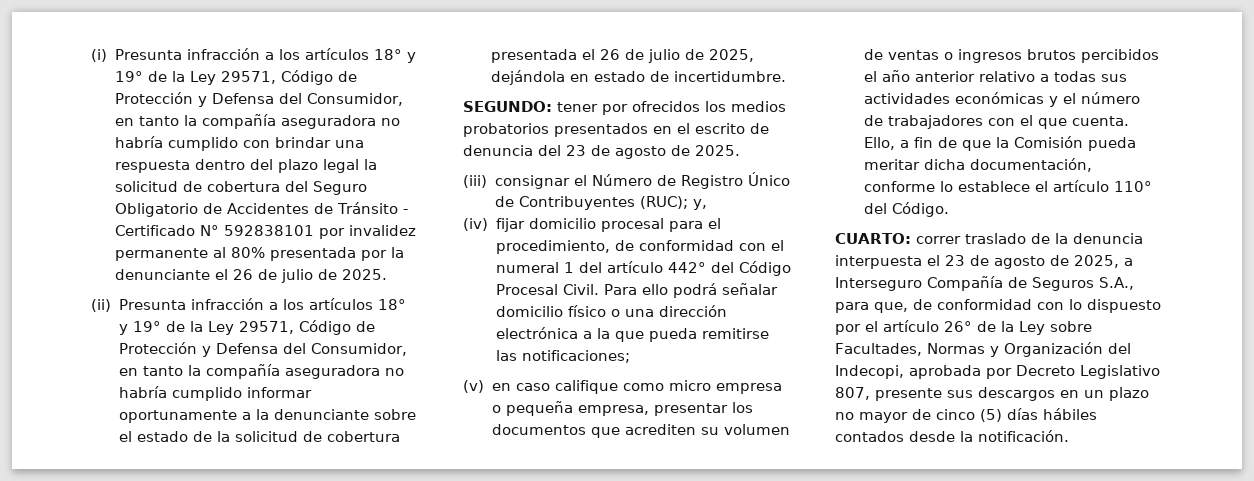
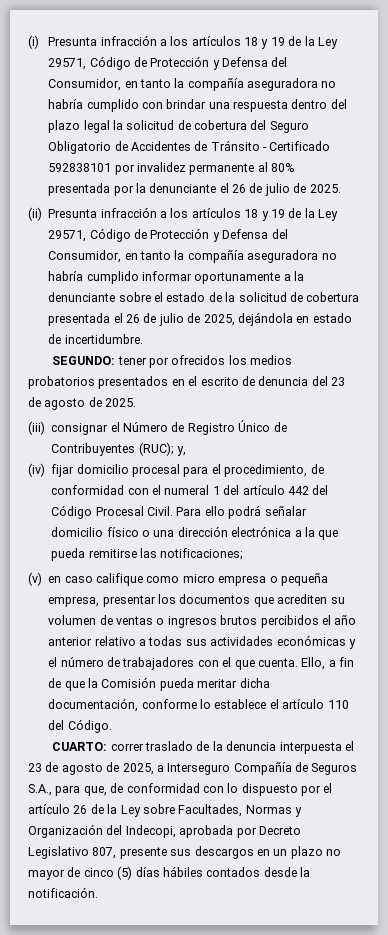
- (i) Presunta infracción a los artículos 18° y 19° de la Ley 29571, Código de Protección y Defensa del Consumidor, en tanto la compañía aseguradora no habría cumplido con brindar una respuesta dentro del plazo legal la solicitud de cobertura del Seguro Obligatorio de Accidentes de Tránsito - Certificado N° 592838101 por invalidez permanente al 80% presentada por la denunciante el 26 de julio de 2025.
+ (i) Presunta infracción a los artículos 18 y 19 de la Ley 29571, Código de Protección y Defensa del Consumidor, en tanto la compañía aseguradora no habría cumplido con brindar una respuesta dentro del plazo legal la solicitud de cobertura del Seguro Obligatorio de Accidentes de Tránsito - Certificado 592838101 por invalidez permanente al 80% presentada por la denunciante el 26 de julio de 2025.
- (ii) Presunta infracción a los artículos 18° y 19° de la Ley 29571, Código de Protección y Defensa del Consumidor, en tanto la compañía aseguradora no habría cumplido informar oportunamente a la denunciante sobre el estado de la solicitud de cobertura presentada el 26 de julio de 2025, dejándola en estado de incertidumbre.
+ (ii) Presunta infracción a los artículos 18 y 19 de la Ley 29571, Código de Protección y Defensa del Consumidor, en tanto la compañía aseguradora no habría cumplido informar oportunamente a la denunciante sobre el estado de la solicitud de cobertura presentada el 26 de julio de 2025, dejándola en estado de incertidumbre.
- (iv) fijar domicilio procesal para el procedimiento, de conformidad con el numeral 1 del artículo 442° del Código Procesal Civil.
+ (iv) fijar domicilio procesal para el procedimiento, de conformidad con el numeral 1 del artículo 442 del Código Procesal Civil.
- Ello, a fin de que la Comisión pueda meritar dicha documentación, conforme lo establece el artículo 110° del Código.
+ Ello, a fin de que la Comisión pueda meritar dicha documentación, conforme lo establece el artículo 110 del Código.
- correr traslado de la denuncia interpuesta el 23 de agosto de 2025, a Interseguro Compañía de Seguros S.A., para que, de conformidad con lo dispuesto por el artículo 26° de la Ley sobre Facultades, Normas y Organización del Indecopi, aprobada por Decreto Legislativo 807, presente sus descargos en un plazo no mayor de cinco (5) días hábiles contados desde la notificación.
+ correr traslado de la denuncia interpuesta el 23 de agosto de 2025, a Interseguro Compañía de Seguros S.A., para que, de conformidad con lo dispuesto por el artículo 26 de la Ley sobre Facultades, Normas y Organización del Indecopi, aprobada por Decreto Legislativo 807, presente sus descargos en un plazo no mayor de cinco (5) días hábiles contados desde la notificación.

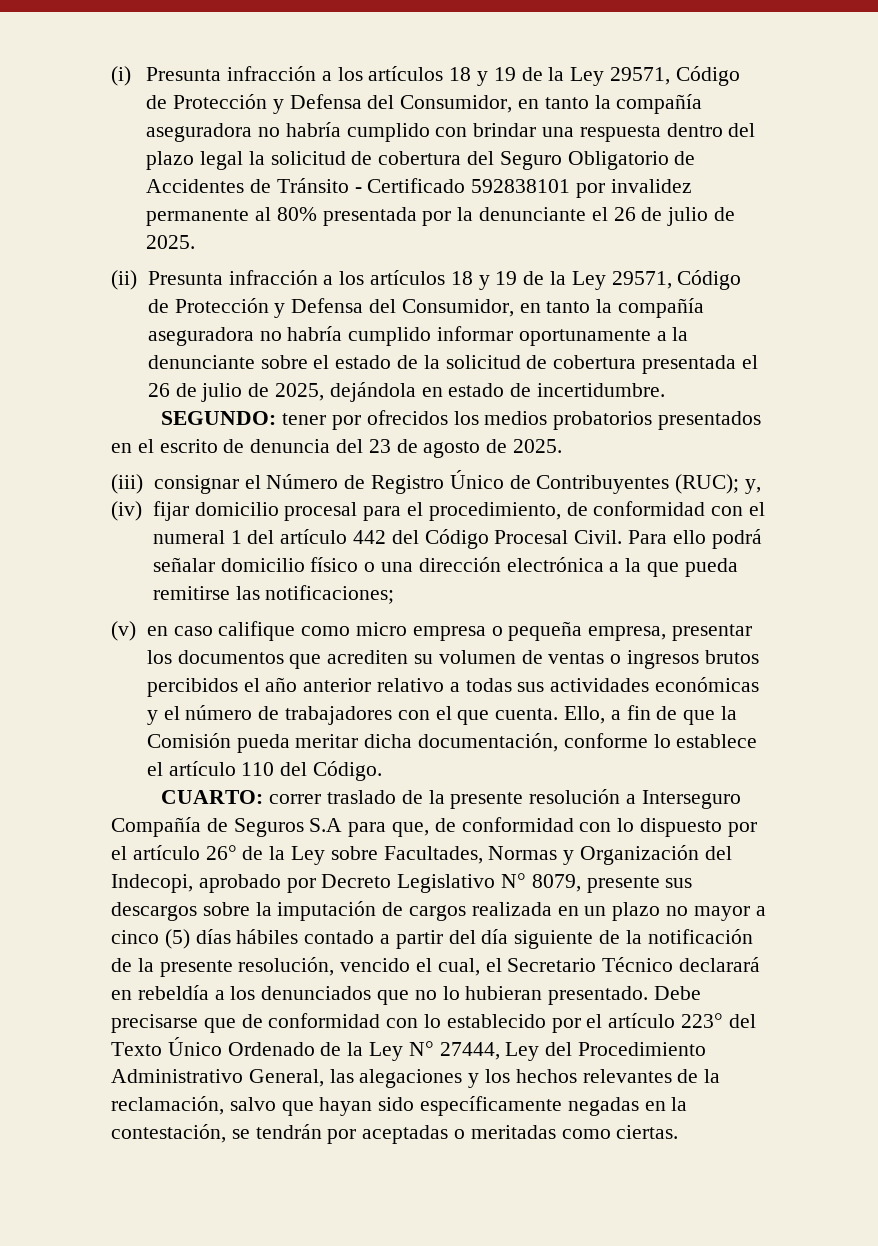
- CUARTO: correr traslado de la denuncia interpuesta el 23 de agosto de 2025, a Interseguro Compañía de Seguros S.A., para que, de conformidad con lo dispuesto por el artículo 26 de la Ley sobre Facultades, Normas y Organización del Indecopi, aprobada por Decreto Legislativo 807, presente sus descargos en un plazo no mayor de cinco (5) días hábiles contados desde la notificación.
+ CUARTO: correr traslado de la presente resolución a Interseguro Compañía de Seguros S.A para que, de conformidad con lo dispuesto por el artículo 26° de la Ley sobre Facultades, Normas y Organización del Indecopi, aprobado por Decreto Legislativo N° 8079, presente sus descargos sobre la imputación de cargos realizada en un plazo no mayor a cinco (5) días hábiles contado a partir del día siguiente de la notificación de la presente resolución, vencido el cual, el Secretario Técnico declarará en rebeldía a los denunciados que no lo hubieran presentado. Debe precisarse que de conformidad con lo establecido por el artículo 223° del Texto Único Ordenado de la Ley N° 27444, Ley del Procedimiento Administrativo General, las alegaciones y los hechos relevantes de la reclamación, salvo que hayan sido específicamente negadas en la contestación, se tendrán por aceptadas o meritadas como ciertas.

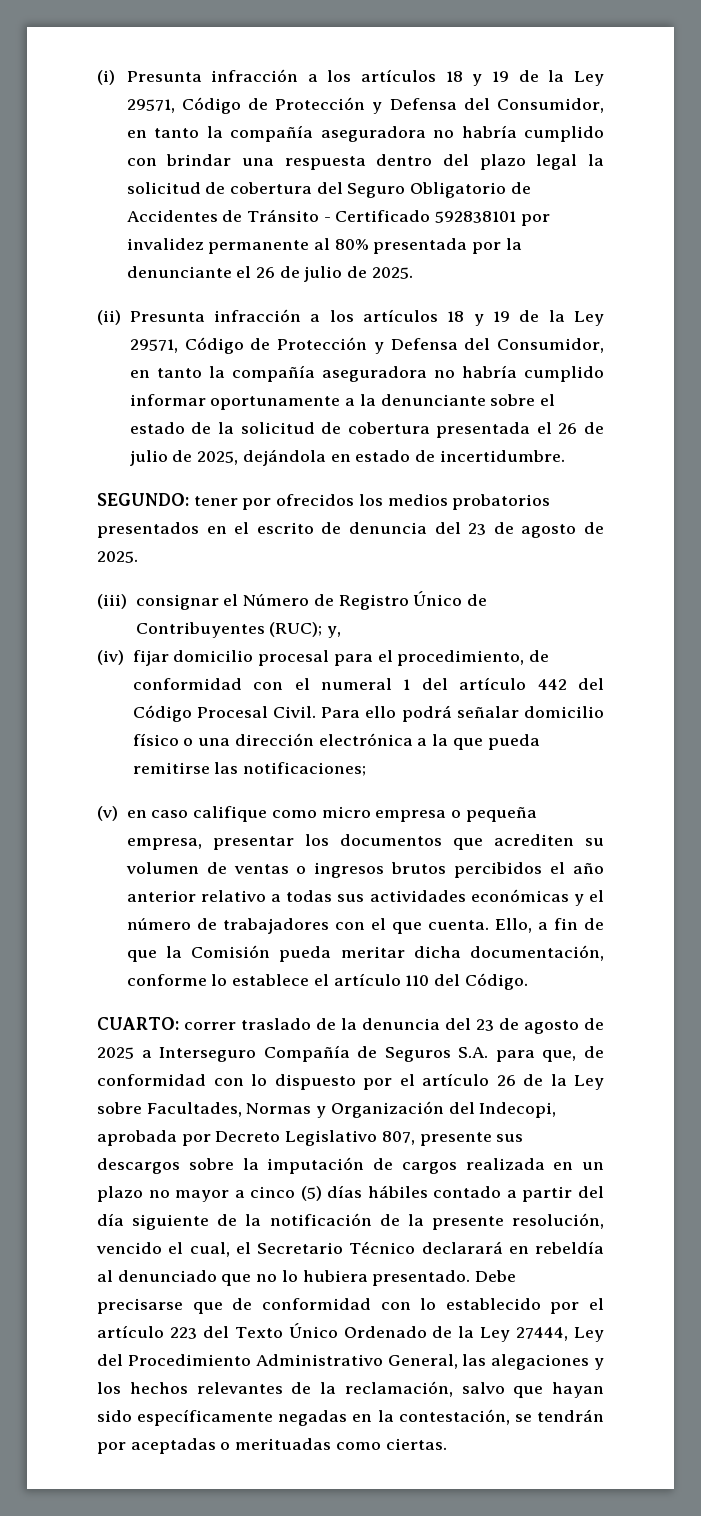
- correr traslado de la presente resolución a Interseguro Compañía de Seguros S.A para que, de conformidad con lo dispuesto por el artículo 26° de la Ley sobre Facultades, Normas y Organización del Indecopi, aprobado por Decreto Legislativo N° 8079, presente sus descargos sobre la imputación de cargos realizada en un plazo no mayor a cinco (5) días hábiles contado a partir del día siguiente de la notificación de la presente resolución, vencido el cual, el Secretario Técnico declarará en rebeldía a los denunciados que no lo hubieran presentado.
+ correr traslado de la denuncia del 23 de agosto de 2025 a Interseguro Compañía de Seguros S.A. para que, de conformidad con lo dispuesto por el artículo 26 de la Ley sobre Facultades, Normas y Organización del Indecopi, aprobada por Decreto Legislativo 807, presente sus descargos sobre la imputación de cargos realizada en un plazo no mayor a cinco (5) días hábiles contado a partir del día siguiente de la notificación de la presente resolución, vencido el cual, el Secretario Técnico declarará en rebeldía al denunciado que no lo hubiera presentado.
- Debe precisarse que de conformidad con lo establecido por el artículo 223° del Texto Único Ordenado de la Ley N° 27444, Ley del Procedimiento Administrativo General, las alegaciones y los hechos relevantes de la reclamación, salvo que hayan sido específicamente negadas en la contestación, se tendrán por aceptadas o meritadas como ciertas.
+ Debe precisarse que de conformidad con lo establecido por el artículo 223 del Texto Único Ordenado de la Ley 27444, Ley del Procedimiento Administrativo General, las alegaciones y los hechos relevantes de la reclamación, salvo que hayan sido específicamente negadas en la contestación, se tendrán por aceptadas o merituadas como ciertas.

